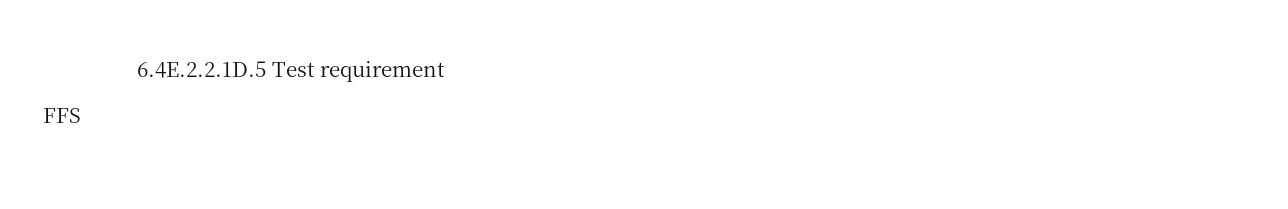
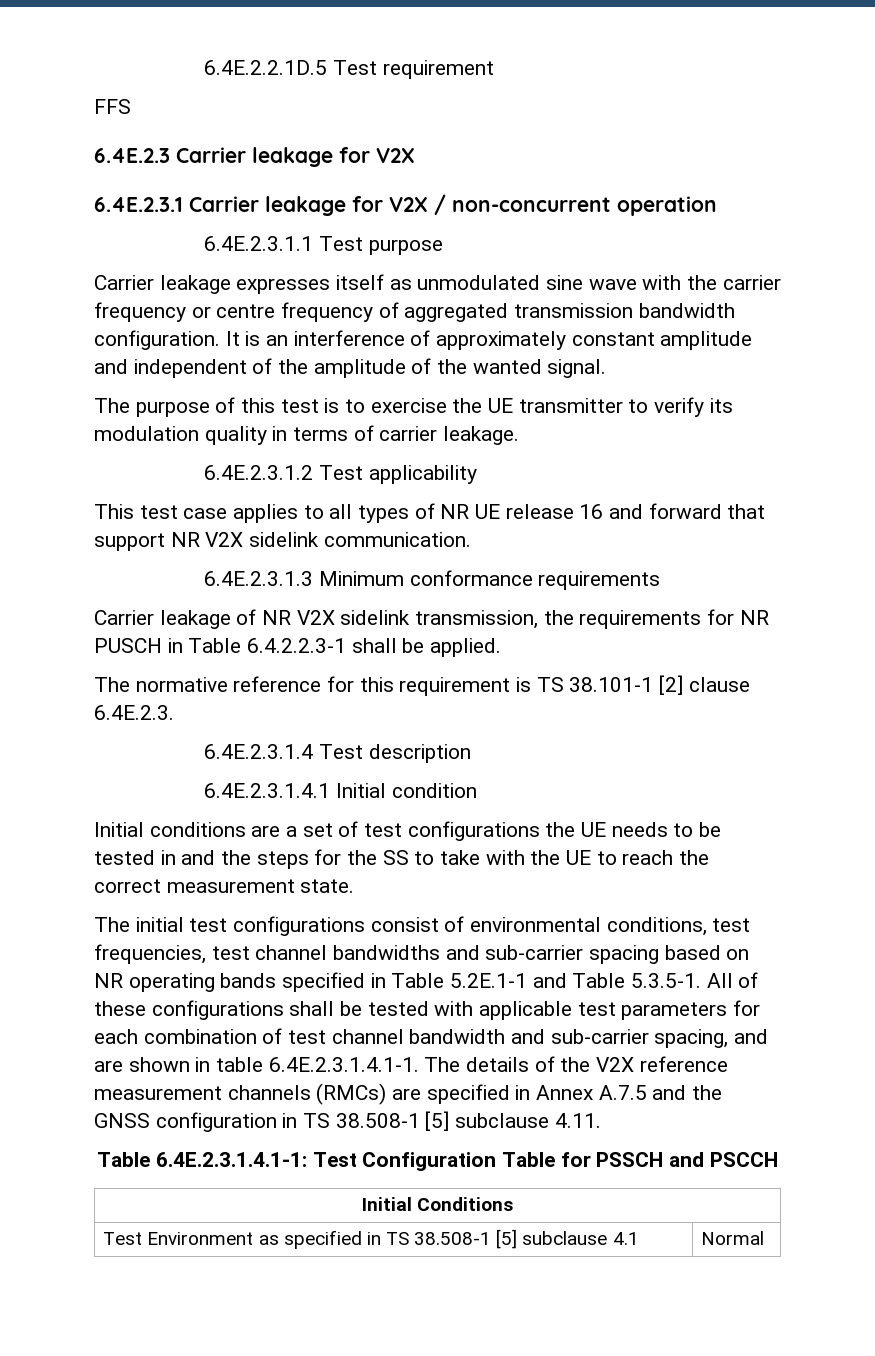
+ 6.4E.2.3 Carrier leakage for V2X
+ 6.4E.2.3.1 Carrier leakage for V2X / non-concurrent operation
+ 6.4E.2.3.1.1 Test purpose
+ Carrier leakage expresses itself as unmodulated sine wave with the carrier frequency or centre frequency of aggregated transmission bandwidth configuration. It is an interference of approximately constant amplitude and independent of the amplitude of the wanted signal.
+ The purpose of this test is to exercise the UE transmitter to verify its modulation quality in terms of carrier leakage.
+ 6.4E.2.3.1.2 Test applicability
+ This test case applies to all types of NR UE release 16 and forward that support NR V2X sidelink communication.
+ 6.4E.2.3.1.3 Minimum conformance requirements
+ Carrier leakage of NR V2X sidelink transmission, the requirements for NR PUSCH in Table 6.4.2.2.3-1 shall be applied.
+ The normative reference for this requirement is TS 38.101-1 [2] clause 6.4E.2.3.
+ 6.4E.2.3.1.4 Test description
+ 6.4E.2.3.1.4.1 Initial condition
+ Initial conditions are a set of test configurations the UE needs to be tested in and the steps for the SS to take with the UE to reach the correct measurement state.
+ The initial test configurations consist of environmental conditions, test frequencies, test channel bandwidths and sub-carrier spacing based on NR operating bands specified in Table 5.2E.1-1 and Table 5.3.5-1. All of these configurations shall be tested with applicable test parameters for each combination of test channel bandwidth and sub-carrier spacing, and are shown in table 6.4E.2.3.1.4.1-1. The details of the V2X reference measurement channels (RMCs) are specified in Annex A.7.5 and the GNSS configuration in TS 38.508-1 [5] subclause 4.11.
+ Table 6.4E.2.3.1.4.1-1: Test Configuration Table for PSSCH and PSCCH
+ Initial Conditions
+ Test Environment as specified in TS 38.508-1 [5] subclause 4.1 | Normal

